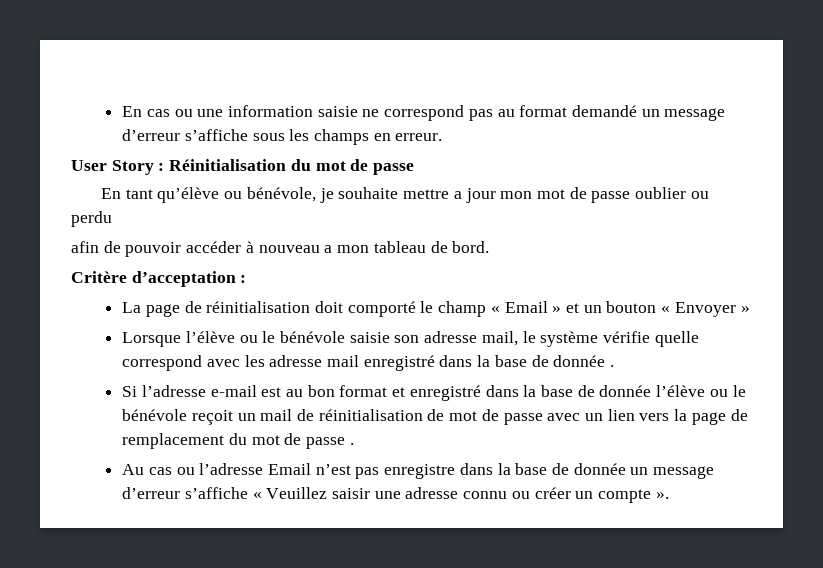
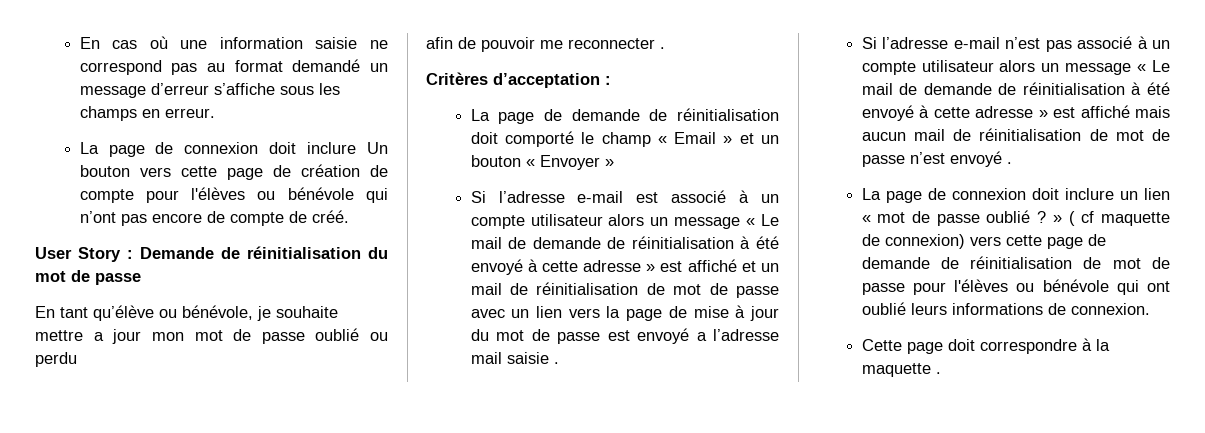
- En cas ou une information saisie ne correspond pas au format demandé un message d’erreur s’affiche sous les champs en erreur.
+ En cas où une information saisie ne correspond pas au format demandé un message d’erreur s’affiche sous les champs en erreur.
+ La page de connexion doit inclure Un bouton vers cette page de création de compte pour l'élèves ou bénévole qui n’ont pas encore de compte de créé.
- User Story : Réinitialisation du mot de passe
+ User Story : Demande de réinitialisation du mot de passe
- En tant qu’élève ou bénévole, je souhaite mettre a jour mon mot de passe oublier ou perdu
+ En tant qu’élève ou bénévole, je souhaite mettre a jour mon mot de passe oublié ou perdu
- afin de pouvoir accéder à nouveau a mon tableau de bord.
- Critère d’acceptation :
+ afin de pouvoir me reconnecter .
+ Critères d’acceptation :
- La page de réinitialisation doit comporté le champ « Email » et un bouton « Envoyer »
+ La page de demande de réinitialisation doit comporté le champ « Email » et un bouton « Envoyer »
- Lorsque l’élève ou le bénévole saisie son adresse mail, le système vérifie quelle correspond avec les adresse mail enregistré dans la base de donnée .
- Si l’adresse e-mail est au bon format et enregistré dans la base de donnée l’élève ou le bénévole reçoit un mail de réinitialisation de mot de passe avec un lien vers la page de remplacement du mot de passe .
- Au cas ou l’adresse Email n’est pas enregistre dans la base de donnée un message d’erreur s’affiche « Veuillez saisir une adresse connu ou créer un compte ».
+ Si l’adresse e-mail est associé à un compte utilisateur alors un message « Le mail de demande de réinitialisation à été envoyé à cette adresse » est affiché et un mail de réinitialisation de mot de passe avec un lien vers la page de mise à jour du mot de passe est envoyé a l’adresse mail saisie .
+ Si l’adresse e-mail n’est pas associé à un compte utilisateur alors un message « Le mail de demande de réinitialisation à été envoyé à cette adresse » est affiché mais aucun mail de réinitialisation de mot de passe n’est envoyé .
+ La page de connexion doit inclure un lien « mot de passe oublié ? » ( cf maquette de connexion) vers cette page de demande de réinitialisation de mot de passe pour l'élèves ou bénévole qui ont oublié leurs informations de connexion.
+ Cette page doit correspondre à la maquette .

